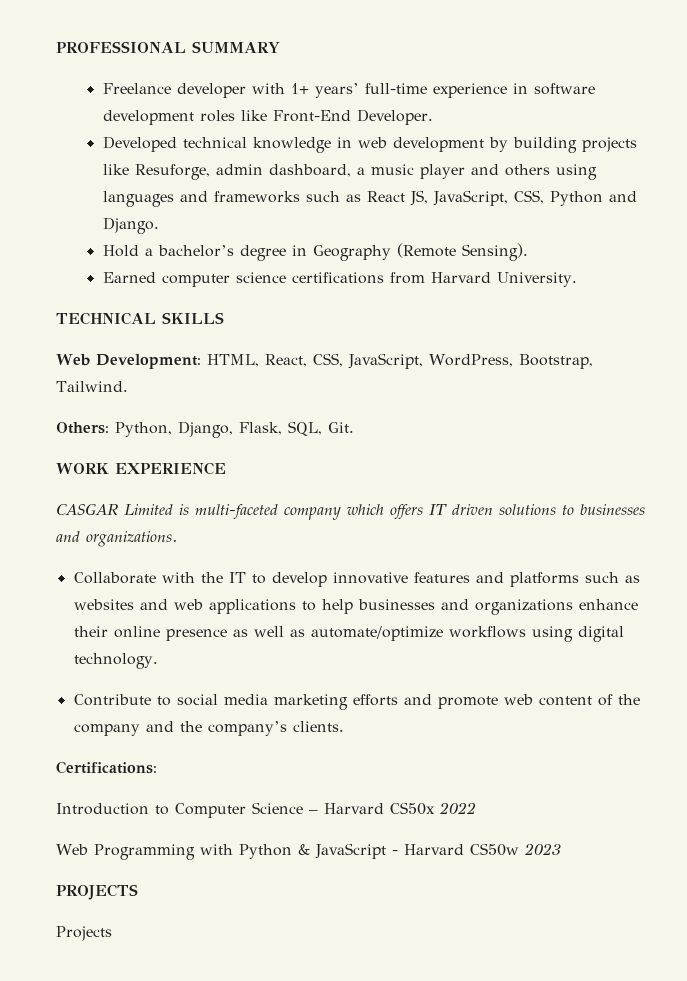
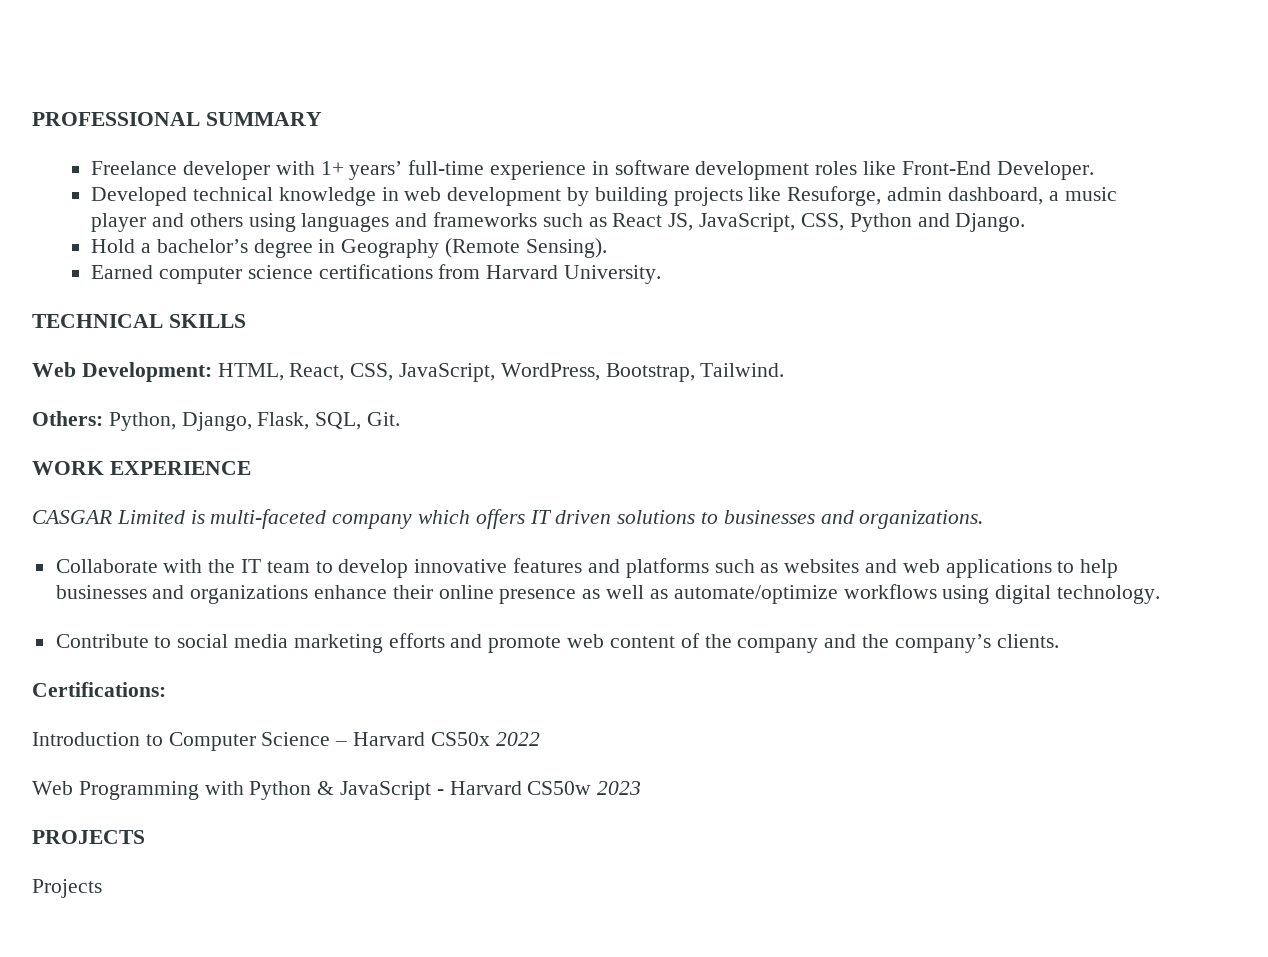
- Collaborate with the IT to develop innovative features and platforms such as websites and web applications to help businesses and organizations enhance their online presence as well as automate/optimize workflows using digital technology.
+ Collaborate with the IT team to develop innovative features and platforms such as websites and web applications to help businesses and organizations enhance their online presence as well as automate/optimize workflows using digital technology.

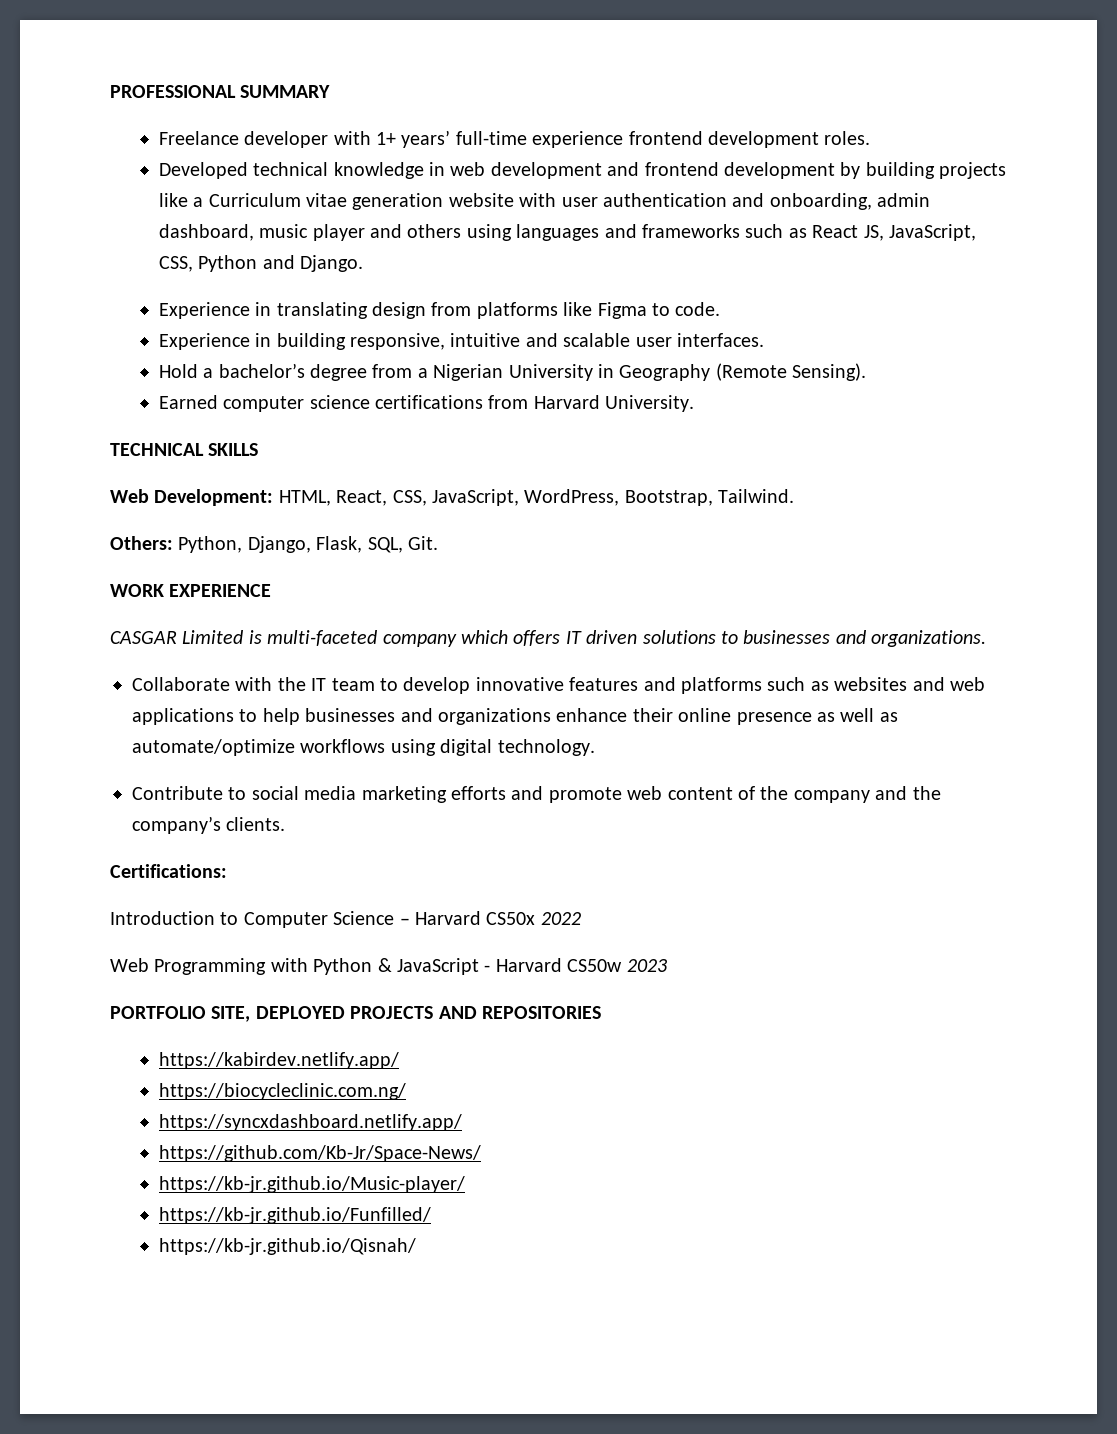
- Freelance developer with 1+ years’ full-time experience in software development roles like Front-End Developer.
+ Freelance developer with 1+ years’ full-time experience frontend development roles.
- Developed technical knowledge in web development by building projects like Resuforge, admin dashboard, a music player and others using languages and frameworks such as React JS, JavaScript, CSS, Python and Django.
+ Developed technical knowledge in web development and frontend development by building projects like a Curriculum vitae generation website with user authentication and onboarding, admin dashboard, music player and others using languages and frameworks such as React JS, JavaScript, CSS, Python and Django.
+ Experience in translating design from platforms like Figma to code.
+ Experience in building responsive, intuitive and scalable user interfaces.
- Hold a bachelor’s degree in Geography (Remote Sensing).
+ Hold a bachelor’s degree from a Nigerian University in Geography (Remote Sensing).
- PROJECTS
- Projects
+ PORTFOLIO SITE, DEPLOYED PROJECTS AND REPOSITORIES
+ https://kabirdev.netlify.app/
+ https://biocycleclinic.com.ng/
+ https://syncxdashboard.netlify.app/
+ https://github.com/Kb-Jr/Space-News/
+ https://kb-jr.github.io/Music-player/
+ https://kb-jr.github.io/Funfilled/
+ https://kb-jr.github.io/Qisnah/

